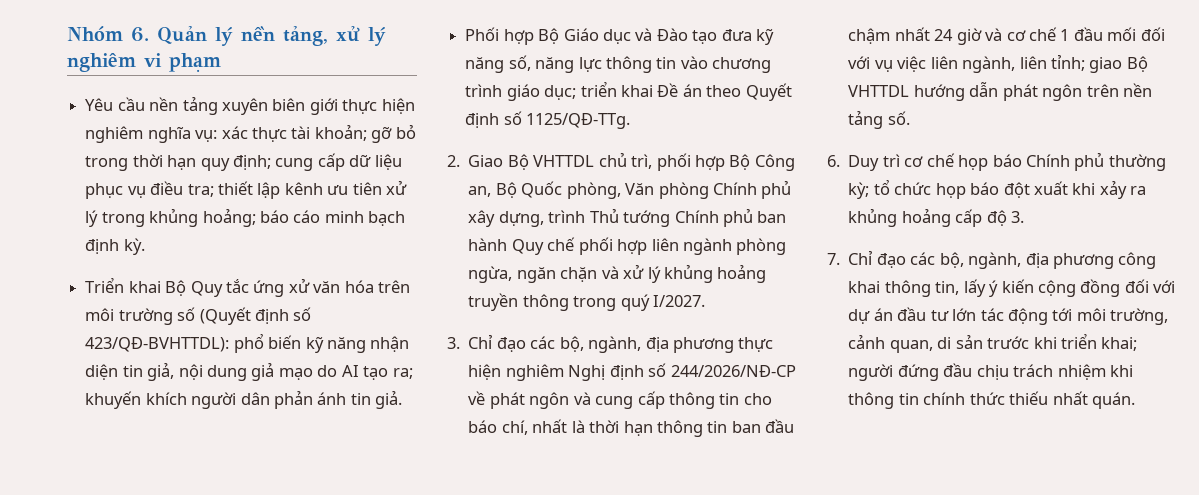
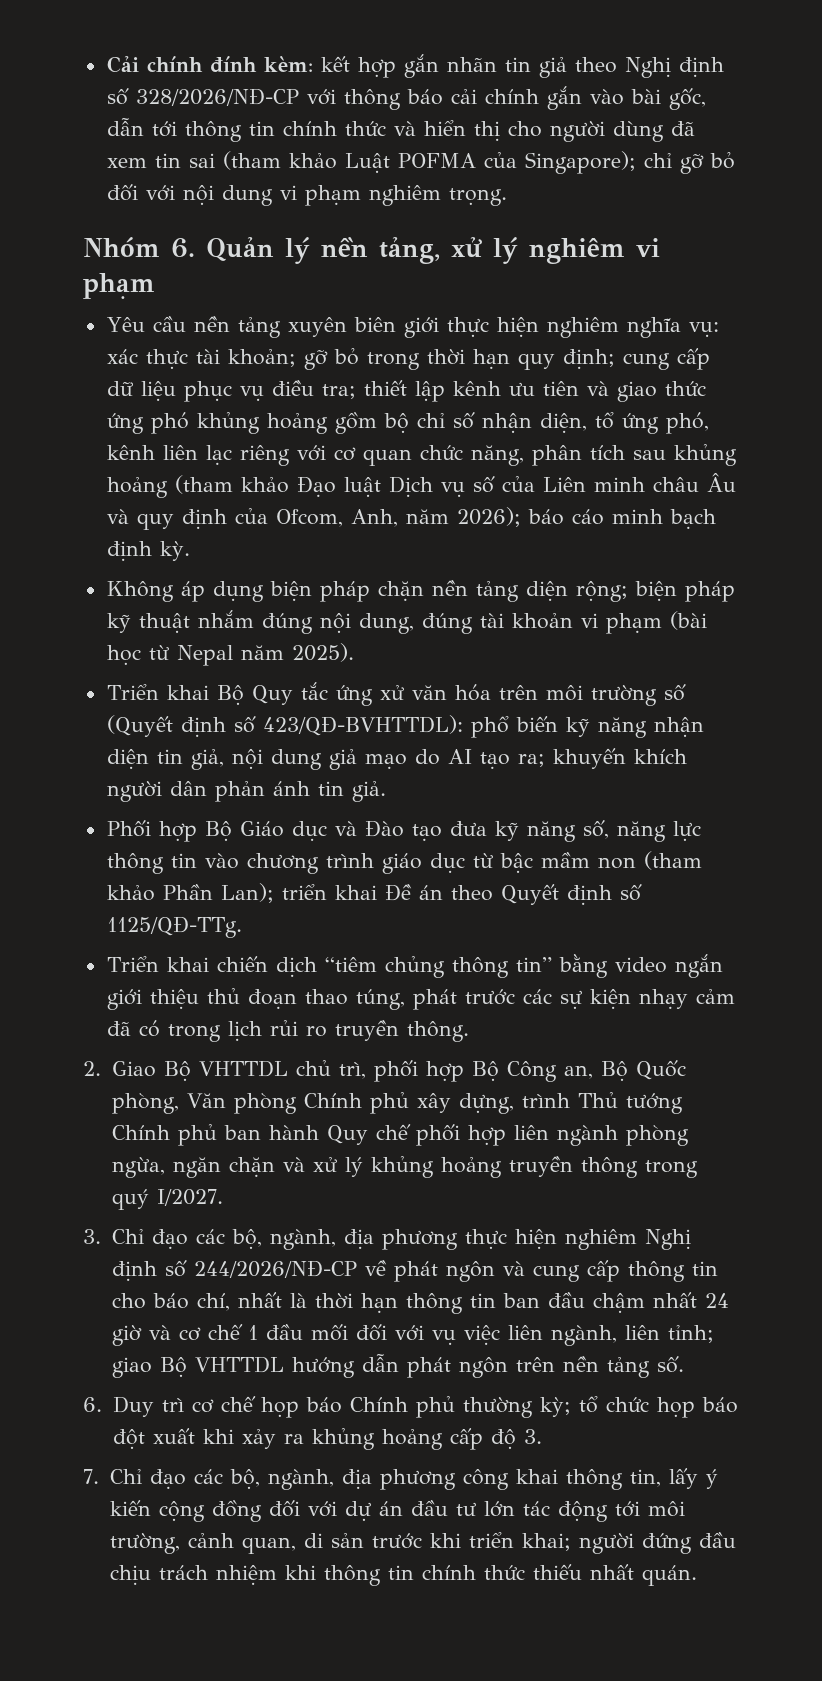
+ Cải chính đính kèm: kết hợp gắn nhãn tin giả theo Nghị định số 328/2026/NĐ-CP với thông báo cải chính gắn vào bài gốc, dẫn tới thông tin chính thức và hiển thị cho người dùng đã xem tin sai (tham khảo Luật POFMA của Singapore); chỉ gỡ bỏ đối với nội dung vi phạm nghiêm trọng.
- Yêu cầu nền tảng xuyên biên giới thực hiện nghiêm nghĩa vụ: xác thực tài khoản; gỡ bỏ trong thời hạn quy định; cung cấp dữ liệu phục vụ điều tra; thiết lập kênh ưu tiên xử lý trong khủng hoảng; báo cáo minh bạch định kỳ.
+ Yêu cầu nền tảng xuyên biên giới thực hiện nghiêm nghĩa vụ: xác thực tài khoản; gỡ bỏ trong thời hạn quy định; cung cấp dữ liệu phục vụ điều tra; thiết lập kênh ưu tiên và giao thức ứng phó khủng hoảng gồm bộ chỉ số nhận diện, tổ ứng phó, kênh liên lạc riêng với cơ quan chức năng, phân tích sau khủng hoảng (tham khảo Đạo luật Dịch vụ số của Liên minh châu Âu và quy định của Ofcom, Anh, năm 2026); báo cáo minh bạch định kỳ.
+ Không áp dụng biện pháp chặn nền tảng diện rộng; biện pháp kỹ thuật nhắm đúng nội dung, đúng tài khoản vi phạm (bài học từ Nepal năm 2025).
- Phối hợp Bộ Giáo dục và Đào tạo đưa kỹ năng số, năng lực thông tin vào chương trình giáo dục; triển khai Đề án theo Quyết định số 1125/QĐ-TTg.
+ Phối hợp Bộ Giáo dục và Đào tạo đưa kỹ năng số, năng lực thông tin vào chương trình giáo dục từ bậc mầm non (tham khảo Phần Lan); triển khai Đề án theo Quyết định số 1125/QĐ-TTg.
+ Triển khai chiến dịch “tiêm chủng thông tin” bằng video ngắn giới thiệu thủ đoạn thao túng, phát trước các sự kiện nhạy cảm đã có trong lịch rủi ro truyền thông.

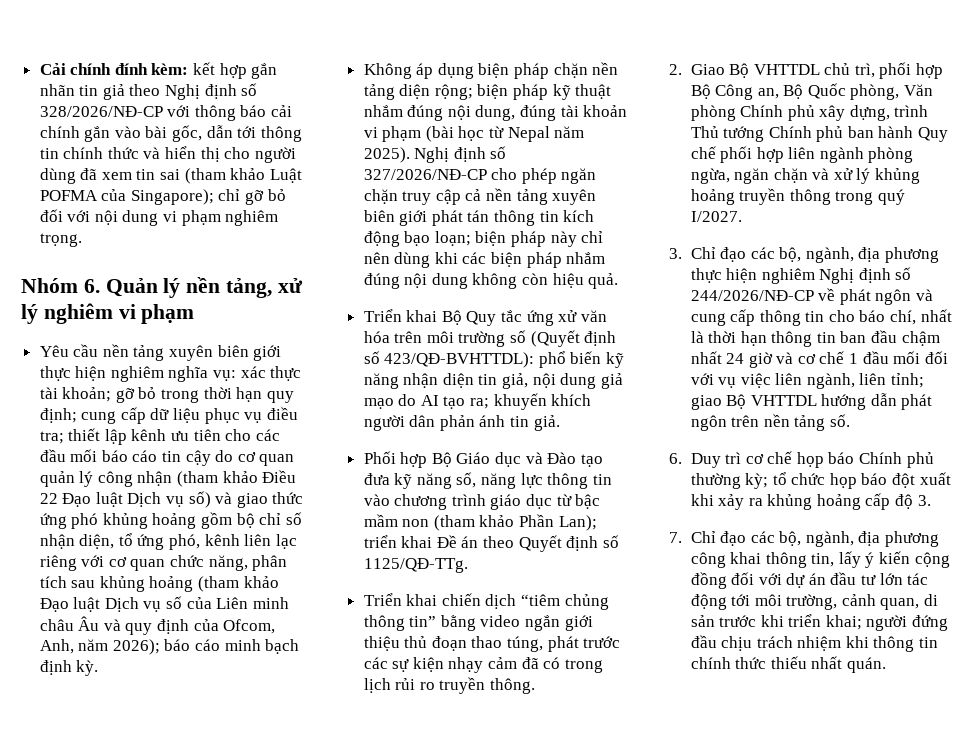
- thiết lập kênh ưu tiên và giao thức ứng phó khủng hoảng gồm bộ chỉ số nhận diện, tổ ứng phó, kênh liên lạc riêng với cơ quan chức năng, phân tích sau khủng hoảng (tham khảo Đạo luật Dịch vụ số của Liên minh châu Âu và quy định của Ofcom, Anh, năm 2026);
+ thiết lập kênh ưu tiên cho các đầu mối báo cáo tin cậy do cơ quan quản lý công nhận (tham khảo Điều 22 Đạo luật Dịch vụ số) và giao thức ứng phó khủng hoảng gồm bộ chỉ số nhận diện, tổ ứng phó, kênh liên lạc riêng với cơ quan chức năng, phân tích sau khủng hoảng (tham khảo Đạo luật Dịch vụ số của Liên minh châu Âu và quy định của Ofcom, Anh, năm 2026);
+ Nghị định số 327/2026/NĐ-CP cho phép ngăn chặn truy cập cả nền tảng xuyên biên giới phát tán thông tin kích động bạo loạn; biện pháp này chỉ nên dùng khi các biện pháp nhắm đúng nội dung không còn hiệu quả.

